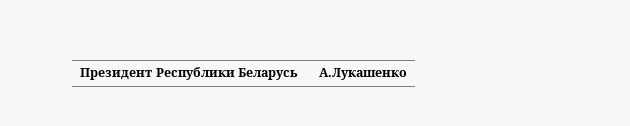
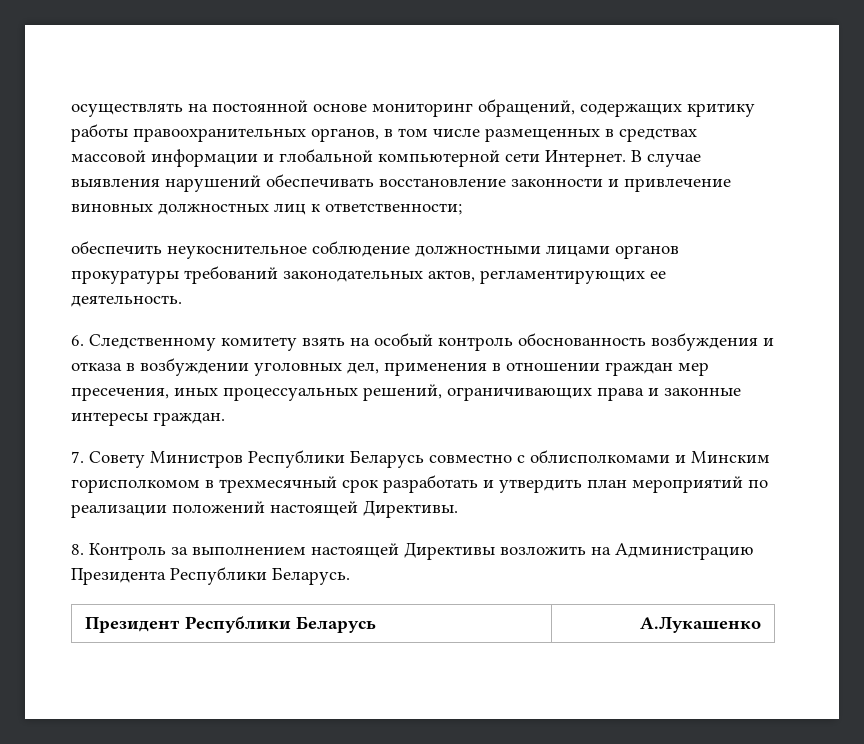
+ осуществлять на постоянной основе мониторинг обращений, содержащих критику работы правоохранительных органов, в том числе размещенных в средствах массовой информации и глобальной компьютерной сети Интернет. В случае выявления нарушений обеспечивать восстановление законности и привлечение виновных должностных лиц к ответственности;
+ обеспечить неукоснительное соблюдение должностными лицами органов прокуратуры требований законодательных актов, регламентирующих ее деятельность.
+ 6. Следственному комитету взять на особый контроль обоснованность возбуждения и отказа в возбуждении уголовных дел, применения в отношении граждан мер пресечения, иных процессуальных решений, ограничивающих права и законные интересы граждан.
+ 7. Совету Министров Республики Беларусь совместно с облисполкомами и Минским горисполкомом в трехмесячный срок разработать и утвердить план мероприятий по реализации положений настоящей Директивы.
+ 8. Контроль за выполнением настоящей Директивы возложить на Администрацию Президента Республики Беларусь.

